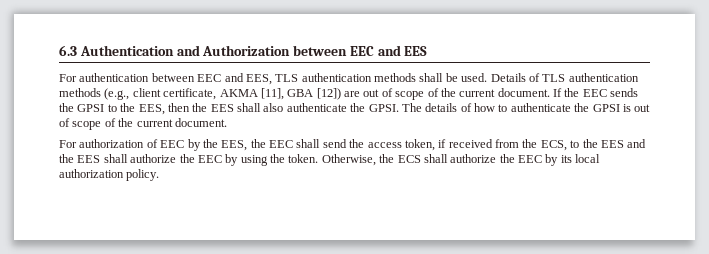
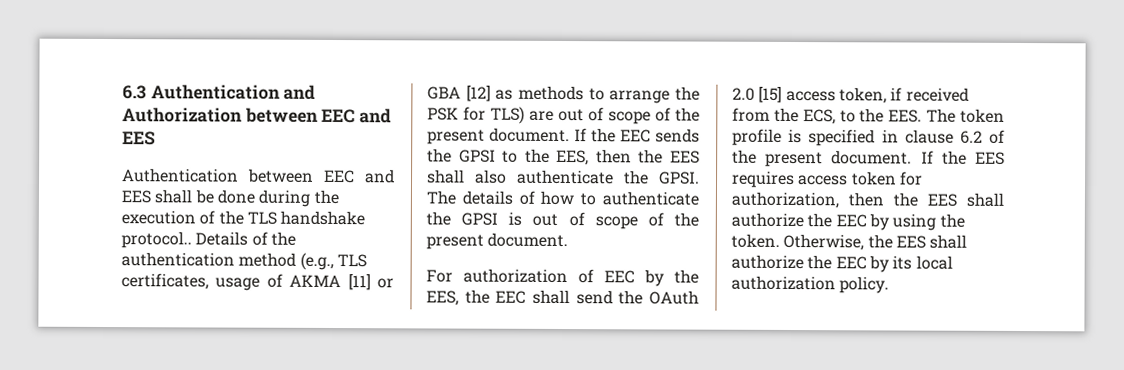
- For authentication between EEC and EES, TLS authentication methods shall be used. Details of TLS authentication methods (e.g., client certificate, AKMA [11], GBA [12]) are out of scope of the current document.
+ Authentication between EEC and EES shall be done during the execution of the TLS handshake protocol.. Details of the authentication method (e.g., TLS certificates, usage of AKMA [11] or GBA [12] as methods to arrange the PSK for TLS) are out of scope of the present document.
- The details of how to authenticate the GPSI is out of scope of the current document.
+ The details of how to authenticate the GPSI is out of scope of the present document.
- For authorization of EEC by the EES, the EEC shall send the access token, if received from the ECS, to the EES and the EES shall authorize the EEC by using the token.
+ For authorization of EEC by the EES, the EEC shall send the OAuth 2.0 [15] access token, if received from the ECS, to the EES. The token profile is specified in clause 6.2 of the present document. If the EES requires access token for authorization, then the EES shall authorize the EEC by using the token.
- Otherwise, the ECS shall authorize the EEC by its local authorization policy.
+ Otherwise, the EES shall authorize the EEC by its local authorization policy.

